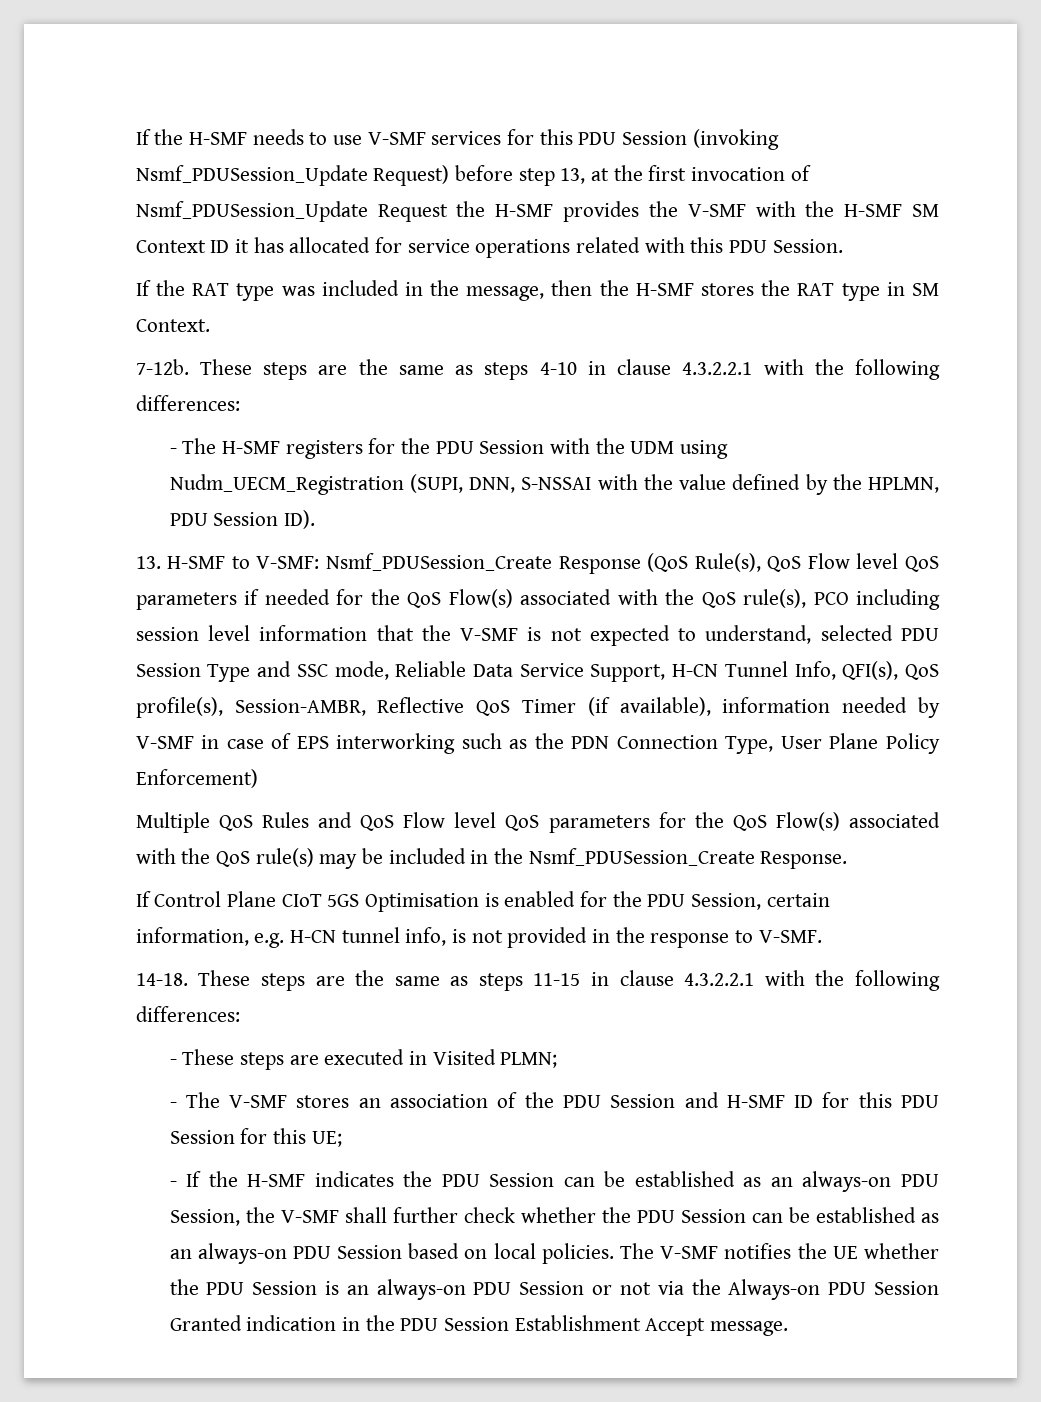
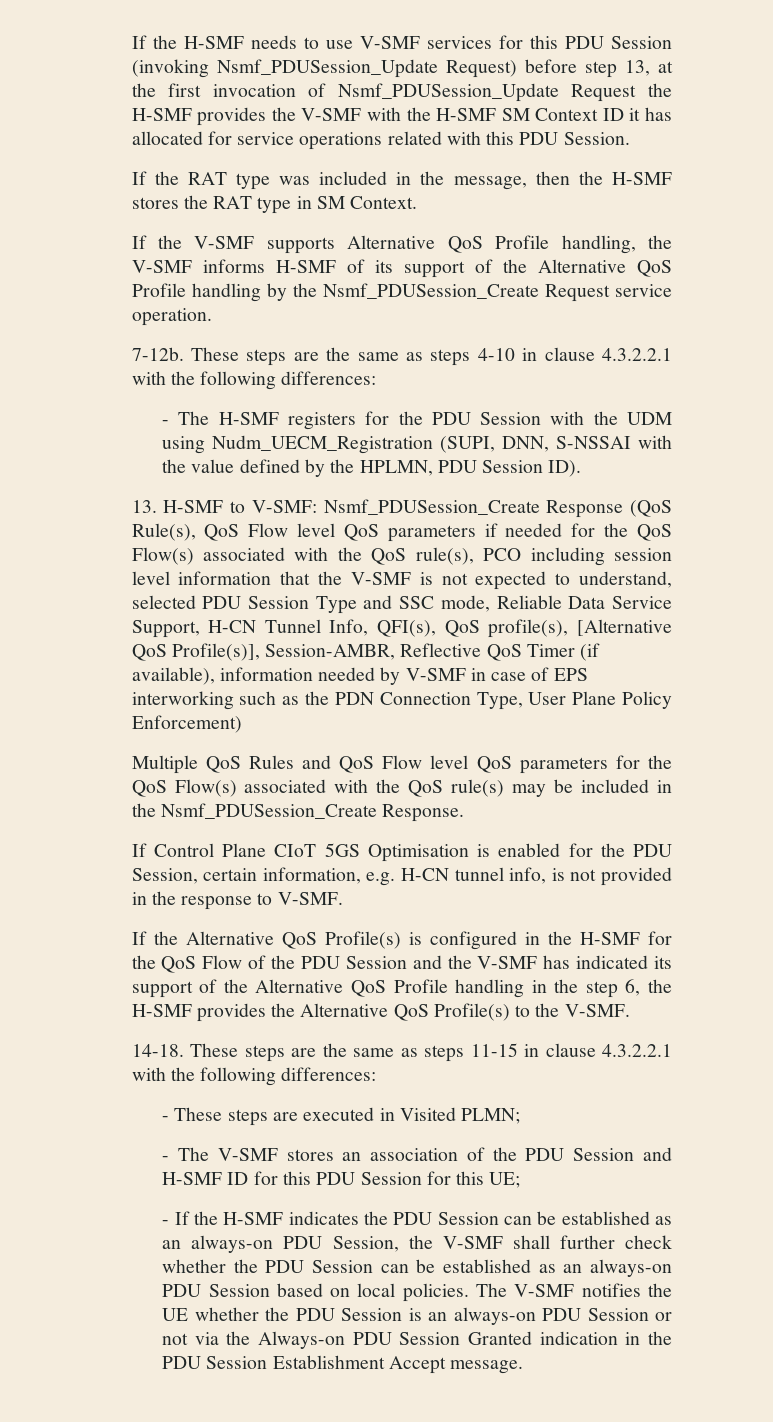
+ If the V-SMF supports Alternative QoS Profile handling, the V-SMF informs H-SMF of its support of the Alternative QoS Profile handling by the Nsmf_PDUSession_Create Request service operation.
- Nsmf_PDUSession_Create Response (QoS Rule(s), QoS Flow level QoS parameters if needed for the QoS Flow(s) associated with the QoS rule(s), PCO including session level information that the V-SMF is not expected to understand, selected PDU Session Type and SSC mode, Reliable Data Service Support, H-CN Tunnel Info, QFI(s), QoS profile(s), Session-AMBR, Reflective QoS Timer (if available), information needed by V-SMF in case of EPS interworking such as the PDN Connection Type, User Plane Policy Enforcement)
+ Nsmf_PDUSession_Create Response (QoS Rule(s), QoS Flow level QoS parameters if needed for the QoS Flow(s) associated with the QoS rule(s), PCO including session level information that the V-SMF is not expected to understand, selected PDU Session Type and SSC mode, Reliable Data Service Support, H-CN Tunnel Info, QFI(s), QoS profile(s), [Alternative QoS Profile(s)], Session-AMBR, Reflective QoS Timer (if available), information needed by V-SMF in case of EPS interworking such as the PDN Connection Type, User Plane Policy Enforcement)
+ If the Alternative QoS Profile(s) is configured in the H-SMF for the QoS Flow of the PDU Session and the V-SMF has indicated its support of the Alternative QoS Profile handling in the step 6, the H-SMF provides the Alternative QoS Profile(s) to the V-SMF.

